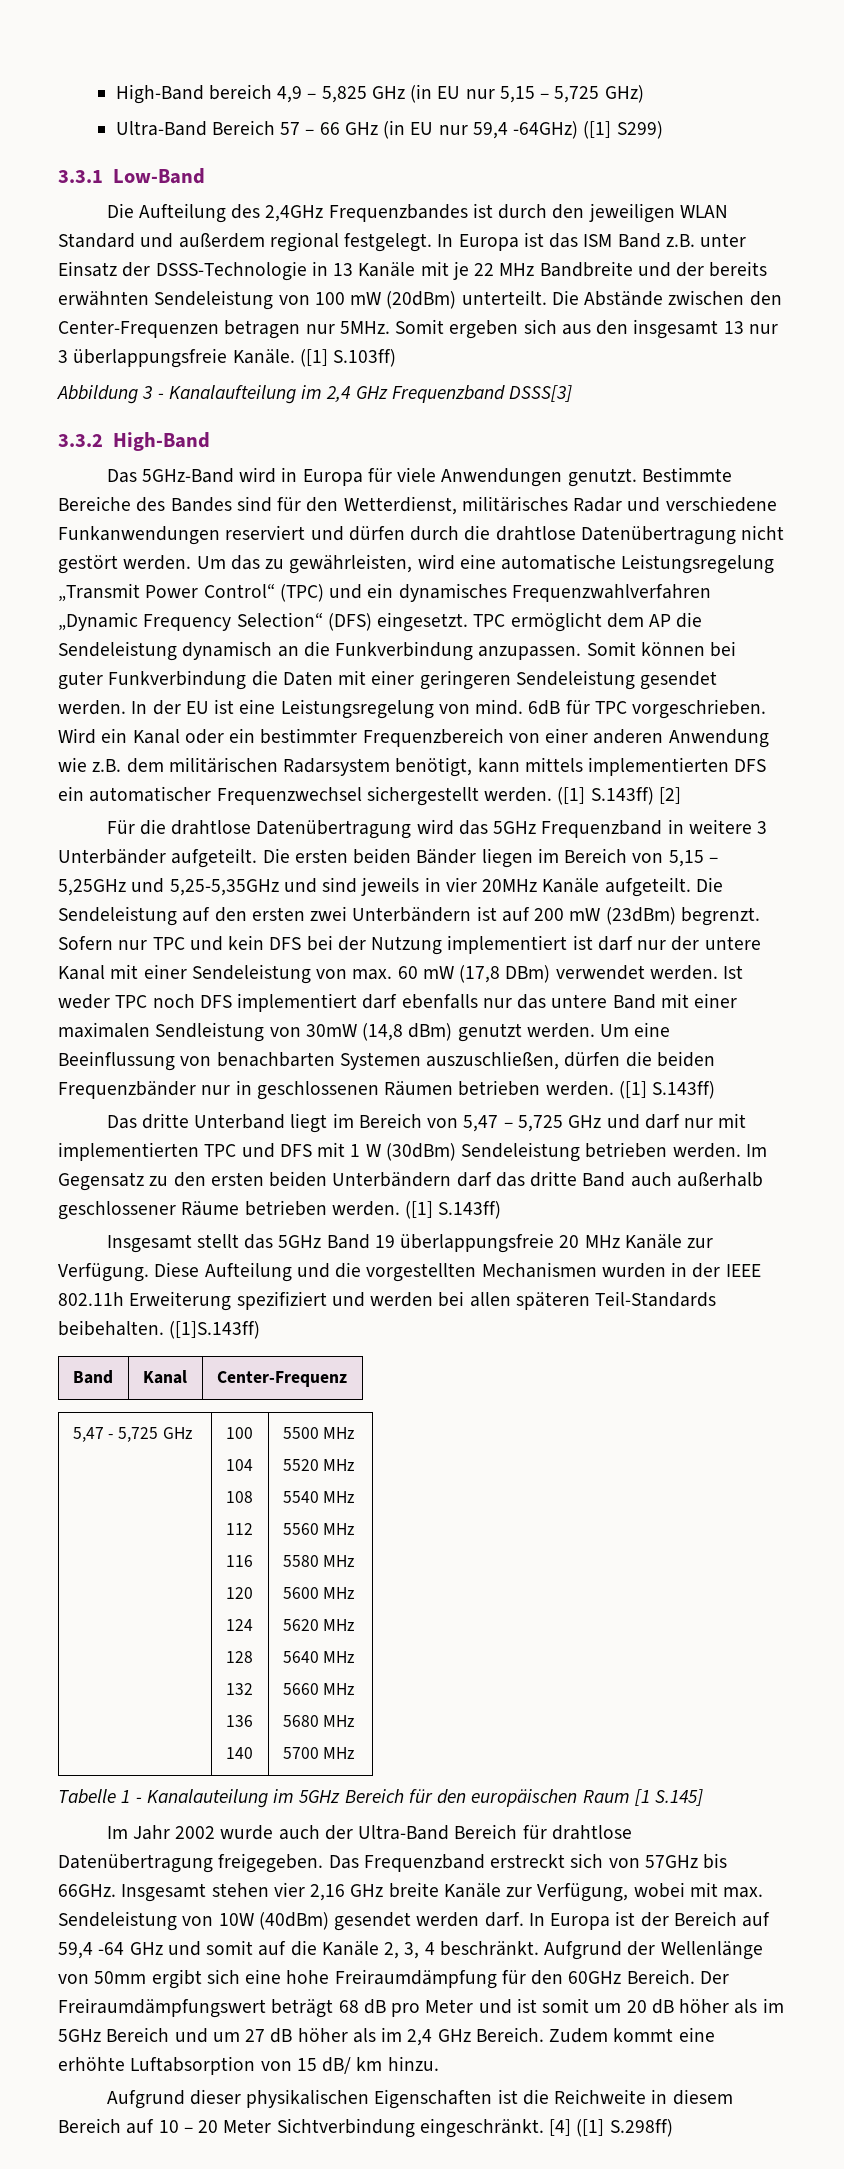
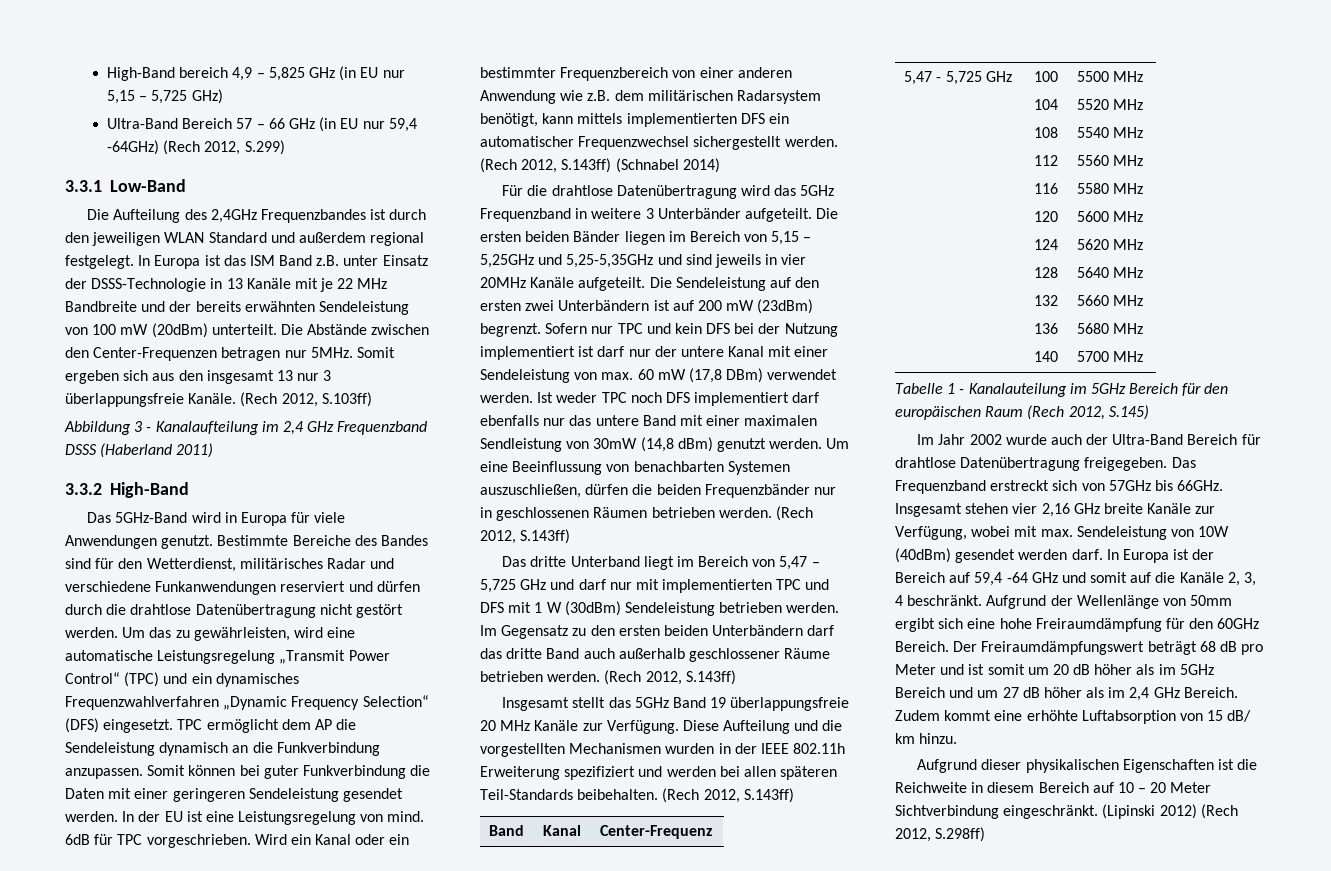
- Ultra-Band Bereich 57 – 66 GHz (in EU nur 59,4 -64GHz) ([1] S299)
+ Ultra-Band Bereich 57 – 66 GHz (in EU nur 59,4 -64GHz) (Rech 2012, S.299)
- ([1] S.103ff)
+ (Rech 2012, S.103ff)
- Abbildung 3 - Kanalaufteilung im 2,4 GHz Frequenzband DSSS[3]
+ Abbildung 3 - Kanalaufteilung im 2,4 GHz Frequenzband DSSS (Haberland 2011)
- ([1] S.143ff) [2]
+ (Rech 2012, S.143ff) (Schnabel 2014)
- Um eine Beeinflussung von benachbarten Systemen auszuschließen, dürfen die beiden Frequenzbänder nur in geschlossenen Räumen betrieben werden. ([1] S.143ff)
+ Um eine Beeinflussung von benachbarten Systemen auszuschließen, dürfen die beiden Frequenzbänder nur in geschlossenen Räumen betrieben werden. (Rech 2012, S.143ff)
- Im Gegensatz zu den ersten beiden Unterbändern darf das dritte Band auch außerhalb geschlossener Räume betrieben werden. ([1] S.143ff)
+ Im Gegensatz zu den ersten beiden Unterbändern darf das dritte Band auch außerhalb geschlossener Räume betrieben werden. (Rech 2012, S.143ff)
- Diese Aufteilung und die vorgestellten Mechanismen wurden in der IEEE 802.11h Erweiterung spezifiziert und werden bei allen späteren Teil-Standards beibehalten. ([1]S.143ff)
+ Diese Aufteilung und die vorgestellten Mechanismen wurden in der IEEE 802.11h Erweiterung spezifiziert und werden bei allen späteren Teil-Standards beibehalten. (Rech 2012, S.143ff)
- Tabelle 1 - Kanalauteilung im 5GHz Bereich für den europäischen Raum [1 S.145]
+ Tabelle 1 - Kanalauteilung im 5GHz Bereich für den europäischen Raum (Rech 2012, S.145)
- [4] ([1] S.298ff)
+ (Lipinski 2012) (Rech 2012, S.298ff)

